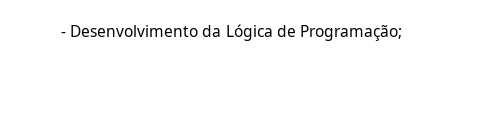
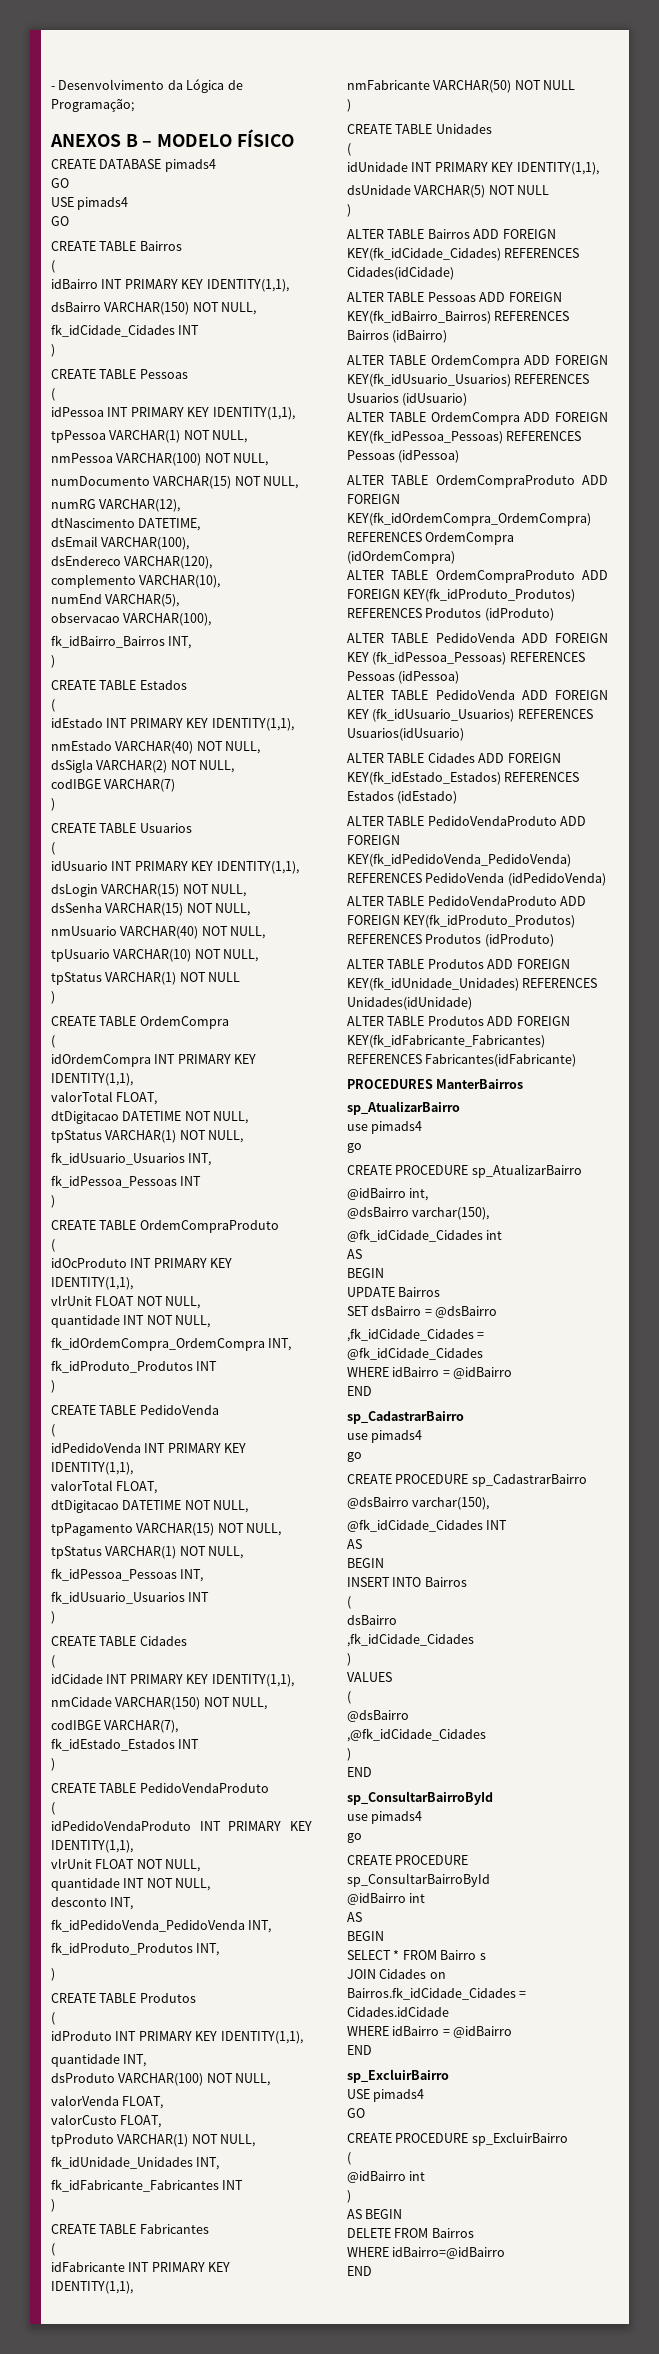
+ ANEXOS B – MODELO FÍSICO
+ CREATE DATABASE pimads4
+ GO
+ USE pimads4
+ GO
+ CREATE TABLE Bairros
+ (
+ idBairro INT PRIMARY KEY IDENTITY(1,1),
+ dsBairro VARCHAR(150) NOT NULL,
+ fk_idCidade_Cidades INT
+ )
+ CREATE TABLE Pessoas
+ (
+ idPessoa INT PRIMARY KEY IDENTITY(1,1),
+ tpPessoa VARCHAR(1) NOT NULL,
+ nmPessoa VARCHAR(100) NOT NULL,
+ numDocumento VARCHAR(15) NOT NULL,
+ numRG VARCHAR(12),
+ dtNascimento DATETIME,
+ dsEmail VARCHAR(100),
+ dsEndereco VARCHAR(120),
+ complemento VARCHAR(10),
+ numEnd VARCHAR(5),
+ observacao VARCHAR(100),
+ fk_idBairro_Bairros INT,
+ )
+ CREATE TABLE Estados
+ (
+ idEstado INT PRIMARY KEY IDENTITY(1,1),
+ nmEstado VARCHAR(40) NOT NULL,
+ dsSigla VARCHAR(2) NOT NULL,
+ codIBGE VARCHAR(7)
+ )
+ CREATE TABLE Usuarios
+ (
+ idUsuario INT PRIMARY KEY IDENTITY(1,1),
+ dsLogin VARCHAR(15) NOT NULL,
+ dsSenha VARCHAR(15) NOT NULL,
+ nmUsuario VARCHAR(40) NOT NULL,
+ tpUsuario VARCHAR(10) NOT NULL,
+ tpStatus VARCHAR(1) NOT NULL
+ )
+ CREATE TABLE OrdemCompra
+ (
+ idOrdemCompra INT PRIMARY KEY IDENTITY(1,1),
+ valorTotal FLOAT,
+ dtDigitacao DATETIME NOT NULL,
+ tpStatus VARCHAR(1) NOT NULL,
+ fk_idUsuario_Usuarios INT,
+ fk_idPessoa_Pessoas INT
+ )
+ CREATE TABLE OrdemCompraProduto
+ (
+ idOcProduto INT PRIMARY KEY IDENTITY(1,1),
+ vlrUnit FLOAT NOT NULL,
+ quantidade INT NOT NULL,
+ fk_idOrdemCompra_OrdemCompra INT,
+ fk_idProduto_Produtos INT
+ )
+ CREATE TABLE PedidoVenda
+ (
+ idPedidoVenda INT PRIMARY KEY IDENTITY(1,1),
+ valorTotal FLOAT,
+ dtDigitacao DATETIME NOT NULL,
+ tpPagamento VARCHAR(15) NOT NULL,
+ tpStatus VARCHAR(1) NOT NULL,
+ fk_idPessoa_Pessoas INT,
+ fk_idUsuario_Usuarios INT
+ )
+ CREATE TABLE Cidades
+ (
+ idCidade INT PRIMARY KEY IDENTITY(1,1),
+ nmCidade VARCHAR(150) NOT NULL,
+ codIBGE VARCHAR(7),
+ fk_idEstado_Estados INT
+ )
+ CREATE TABLE PedidoVendaProduto
+ (
+ idPedidoVendaProduto INT PRIMARY KEY IDENTITY(1,1),
+ vlrUnit FLOAT NOT NULL,
+ quantidade INT NOT NULL,
+ desconto INT,
+ fk_idPedidoVenda_PedidoVenda INT,
+ fk_idProduto_Produtos INT,
+ )
+ CREATE TABLE Produtos
+ (
+ idProduto INT PRIMARY KEY IDENTITY(1,1),
+ quantidade INT,
+ dsProduto VARCHAR(100) NOT NULL,
+ valorVenda FLOAT,
+ valorCusto FLOAT,
+ tpProduto VARCHAR(1) NOT NULL,
+ fk_idUnidade_Unidades INT,
+ fk_idFabricante_Fabricantes INT
+ )
+ CREATE TABLE Fabricantes
+ (
+ idFabricante INT PRIMARY KEY IDENTITY(1,1),
+ nmFabricante VARCHAR(50) NOT NULL
+ )
+ CREATE TABLE Unidades
+ (
+ idUnidade INT PRIMARY KEY IDENTITY(1,1),
+ dsUnidade VARCHAR(5) NOT NULL
+ )
+ ALTER TABLE Bairros ADD FOREIGN KEY(fk_idCidade_Cidades) REFERENCES Cidades(idCidade)
+ ALTER TABLE Pessoas ADD FOREIGN KEY(fk_idBairro_Bairros) REFERENCES Bairros (idBairro)
+ ALTER TABLE OrdemCompra ADD FOREIGN KEY(fk_idUsuario_Usuarios) REFERENCES Usuarios (idUsuario)
+ ALTER TABLE OrdemCompra ADD FOREIGN KEY(fk_idPessoa_Pessoas) REFERENCES Pessoas (idPessoa)
+ ALTER TABLE OrdemCompraProduto ADD FOREIGN KEY(fk_idOrdemCompra_OrdemCompra) REFERENCES OrdemCompra (idOrdemCompra)
+ ALTER TABLE OrdemCompraProduto ADD FOREIGN KEY(fk_idProduto_Produtos) REFERENCES Produtos (idProduto)
+ ALTER TABLE PedidoVenda ADD FOREIGN KEY (fk_idPessoa_Pessoas) REFERENCES Pessoas (idPessoa)
+ ALTER TABLE PedidoVenda ADD FOREIGN KEY (fk_idUsuario_Usuarios) REFERENCES Usuarios(idUsuario)
+ ALTER TABLE Cidades ADD FOREIGN KEY(fk_idEstado_Estados) REFERENCES Estados (idEstado)
+ ALTER TABLE PedidoVendaProduto ADD FOREIGN KEY(fk_idPedidoVenda_PedidoVenda) REFERENCES PedidoVenda (idPedidoVenda)
+ ALTER TABLE PedidoVendaProduto ADD FOREIGN KEY(fk_idProduto_Produtos) REFERENCES Produtos (idProduto)
+ ALTER TABLE Produtos ADD FOREIGN KEY(fk_idUnidade_Unidades) REFERENCES Unidades(idUnidade)
+ ALTER TABLE Produtos ADD FOREIGN KEY(fk_idFabricante_Fabricantes) REFERENCES Fabricantes(idFabricante)
+ PROCEDURES ManterBairros
+ sp_AtualizarBairro
+ use pimads4
+ go
+ CREATE PROCEDURE sp_AtualizarBairro
+ @idBairro int,
+ @dsBairro varchar(150),
+ @fk_idCidade_Cidades int
+ AS
+ BEGIN
+ UPDATE Bairros
+ SET dsBairro = @dsBairro
+ ,fk_idCidade_Cidades = @fk_idCidade_Cidades
+ WHERE idBairro = @idBairro
+ END
+ sp_CadastrarBairro
+ use pimads4
+ go
+ CREATE PROCEDURE sp_CadastrarBairro
+ @dsBairro varchar(150),
+ @fk_idCidade_Cidades INT
+ AS
+ BEGIN
+ INSERT INTO Bairros
+ (
+ dsBairro
+ ,fk_idCidade_Cidades
+ )
+ VALUES
+ (
+ @dsBairro
+ ,@fk_idCidade_Cidades
+ )
+ END
+ sp_ConsultarBairroById
+ use pimads4
+ go
+ CREATE PROCEDURE sp_ConsultarBairroById
+ @idBairro int
+ AS
+ BEGIN
+ SELECT * FROM Bairro s
+ JOIN Cidades on Bairros.fk_idCidade_Cidades = Cidades.idCidade
+ WHERE idBairro = @idBairro
+ END
+ sp_ExcluirBairro
+ USE pimads4
+ GO
+ CREATE PROCEDURE sp_ExcluirBairro
+ (
+ @idBairro int
+ )
+ AS BEGIN
+ DELETE FROM Bairros
+ WHERE idBairro=@idBairro
+ END

